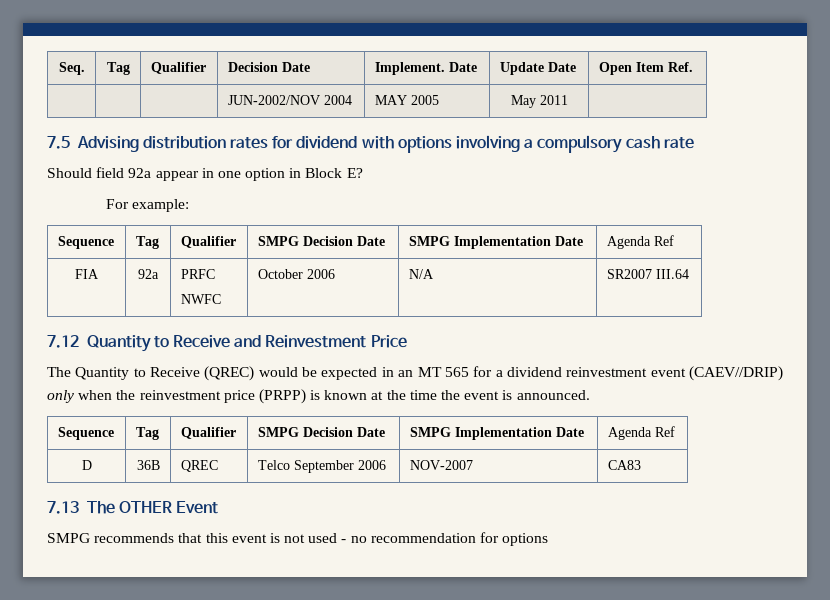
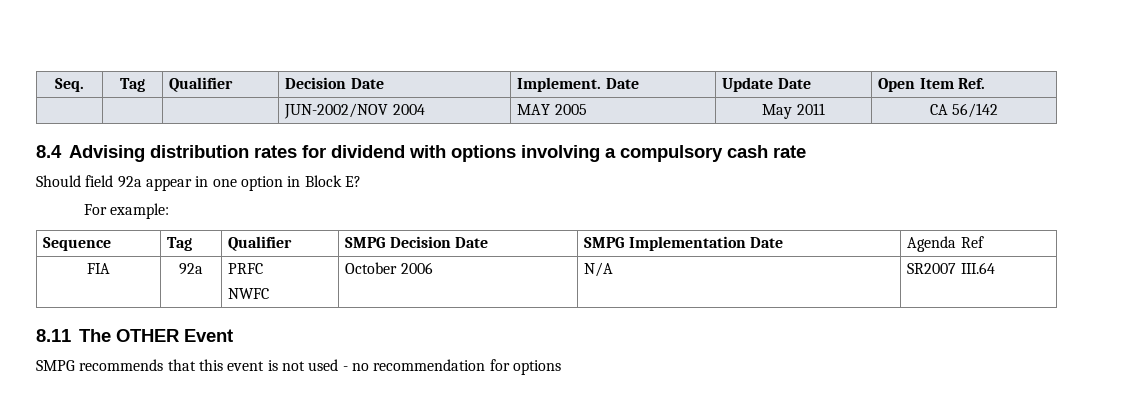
- | | | JUN-2002/NOV 2004 | MAY 2005 | May 2011 |
- 7.5 Advising distribution rates for dividend with options involving a compulsory cash rate
+ | | | JUN-2002/NOV 2004 | MAY 2005 | May 2011 | CA 56/142
+ 8.4 Advising distribution rates for dividend with options involving a compulsory cash rate
- 7.12 Quantity to Receive and Reinvestment Price
- The Quantity to Receive (QREC) would be expected in an MT 565 for a dividend reinvestment event (CAEV//DRIP) only when the reinvestment price (PRPP) is known at the time the event is announced.
- Sequence | Tag | Qualifier | SMPG Decision Date | SMPG Implementation Date | Agenda Ref
- D | 36B | QREC | Telco September 2006 | NOV-2007 | CA83
- 7.13 The OTHER Event
+ 8.11 The OTHER Event

